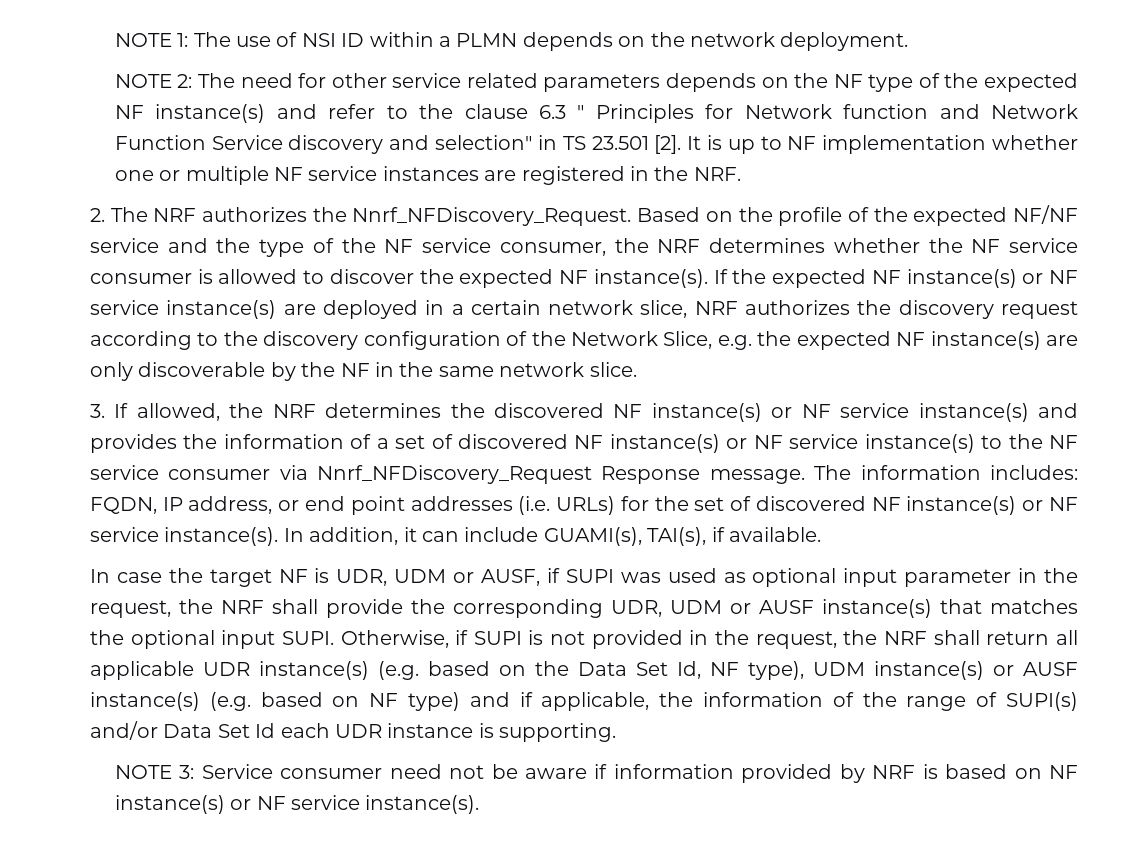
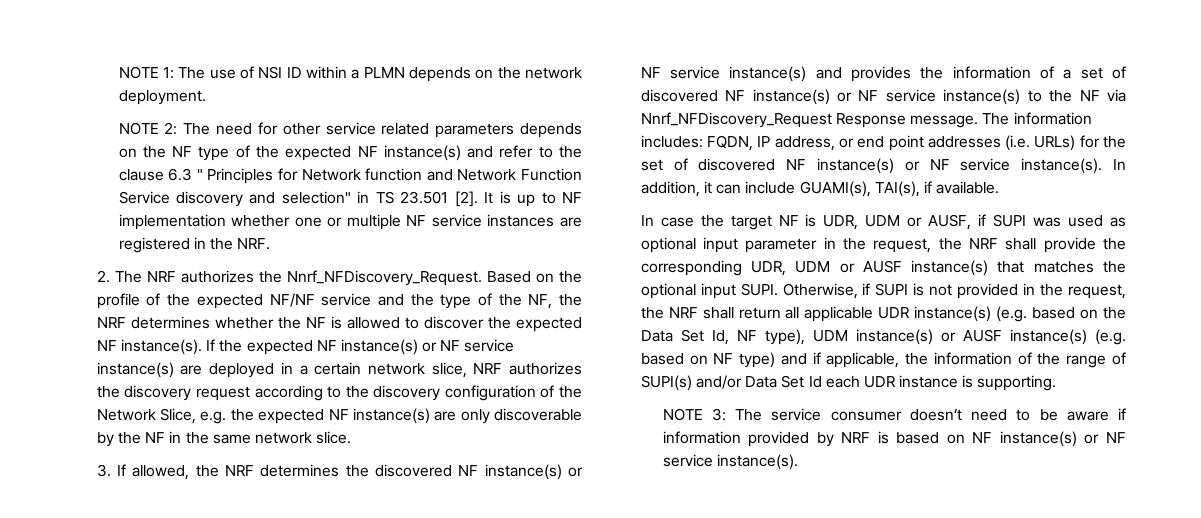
- Based on the profile of the expected NF/NF service and the type of the NF service consumer, the NRF determines whether the NF service consumer is allowed to discover the expected NF instance(s).
+ Based on the profile of the expected NF/NF service and the type of the NF, the NRF determines whether the NF is allowed to discover the expected NF instance(s).
- 3. If allowed, the NRF determines the discovered NF instance(s) or NF service instance(s) and provides the information of a set of discovered NF instance(s) or NF service instance(s) to the NF service consumer via Nnrf_NFDiscovery_Request Response message.
+ 3. If allowed, the NRF determines the discovered NF instance(s) or NF service instance(s) and provides the information of a set of discovered NF instance(s) or NF service instance(s) to the NF via Nnrf_NFDiscovery_Request Response message.
- NOTE 3: Service consumer need not be aware if information provided by NRF is based on NF instance(s) or NF service instance(s).
+ NOTE 3: The service consumer doesn’t need to be aware if information provided by NRF is based on NF instance(s) or NF service instance(s).

